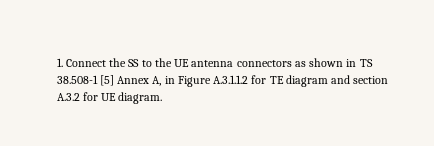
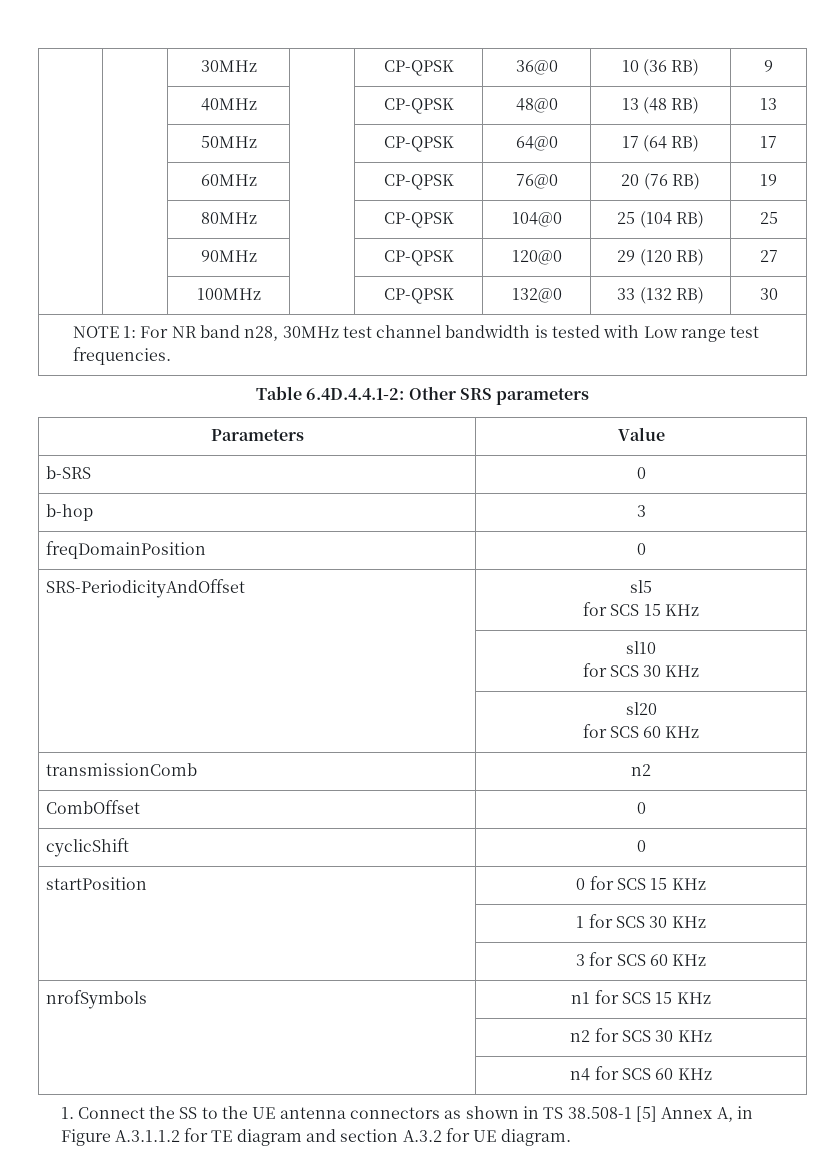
+ | | 30MHz | | CP-QPSK | 36@0 | 10 (36 RB) | 9
+ | | 40MHz | | CP-QPSK | 48@0 | 13 (48 RB) | 13
+ | | 50MHz | | CP-QPSK | 64@0 | 17 (64 RB) | 17
+ | | 60MHz | | CP-QPSK | 76@0 | 20 (76 RB) | 19
+ | | 80MHz | | CP-QPSK | 104@0 | 25 (104 RB) | 25
+ | | 90MHz | | CP-QPSK | 120@0 | 29 (120 RB) | 27
+ | | 100MHz | | CP-QPSK | 132@0 | 33 (132 RB) | 30
+ NOTE 1: For NR band n28, 30MHz test channel bandwidth is tested with Low range test frequencies.
+ Table 6.4D.4.4.1-2: Other SRS parameters
+ Parameters | Value
+ b-SRS | 0
+ b-hop | 3
+ freqDomainPosition | 0
+ SRS-PeriodicityAndOffset | sl5
+ for SCS 15 KHz
+ | sl10
+ for SCS 30 KHz
+ | sl20
+ for SCS 60 KHz
+ transmissionComb | n2
+ CombOffset | 0
+ cyclicShift | 0
+ startPosition | 0 for SCS 15 KHz
+ | 1 for SCS 30 KHz
+ | 3 for SCS 60 KHz
+ nrofSymbols | n1 for SCS 15 KHz
+ | n2 for SCS 30 KHz
+ | n4 for SCS 60 KHz

